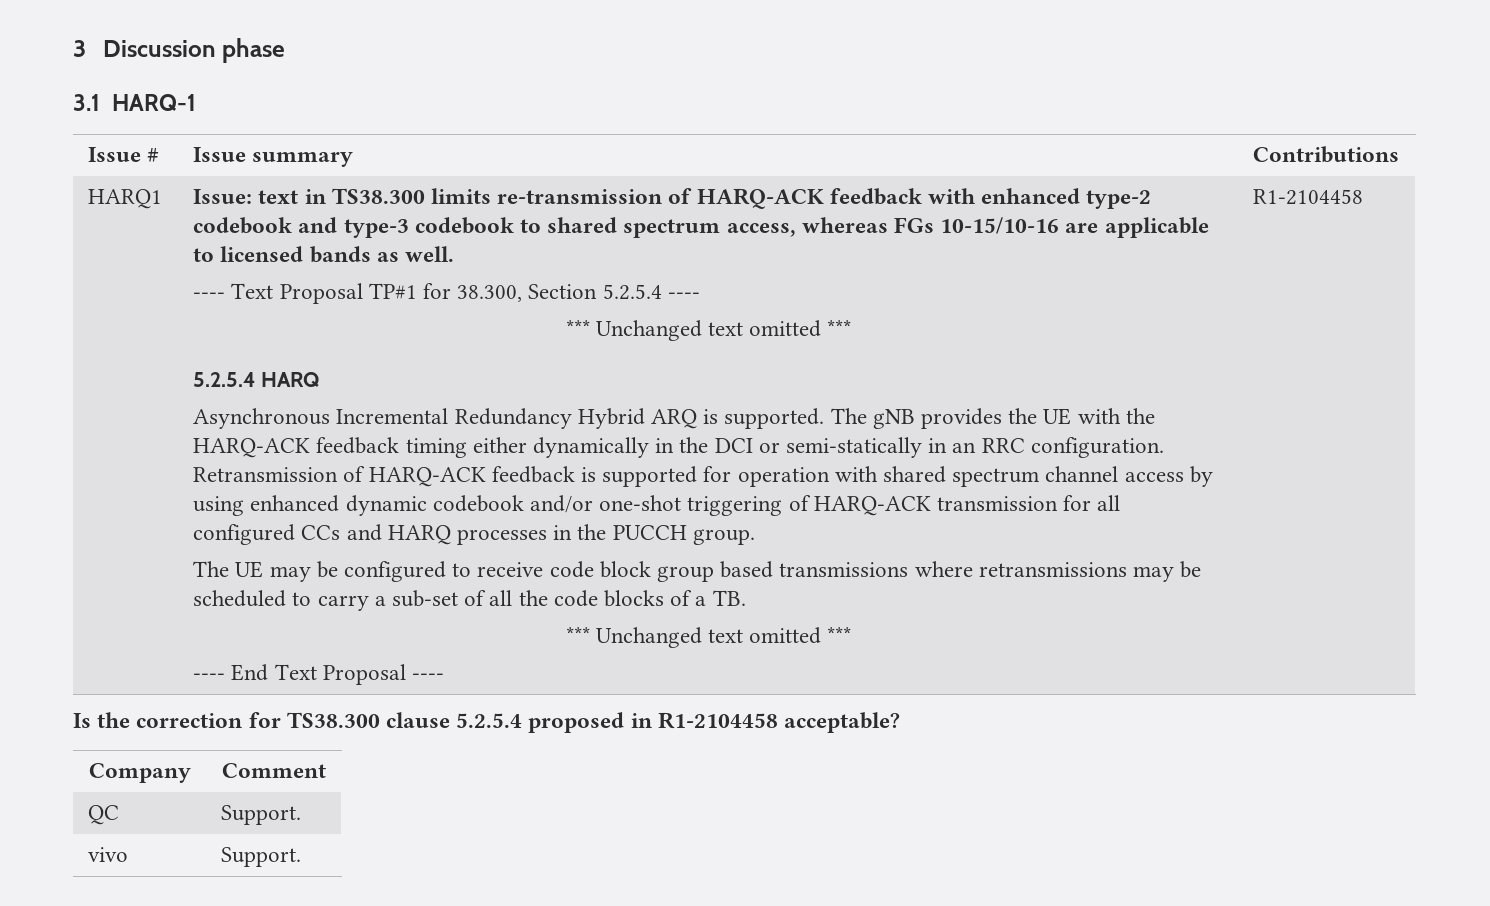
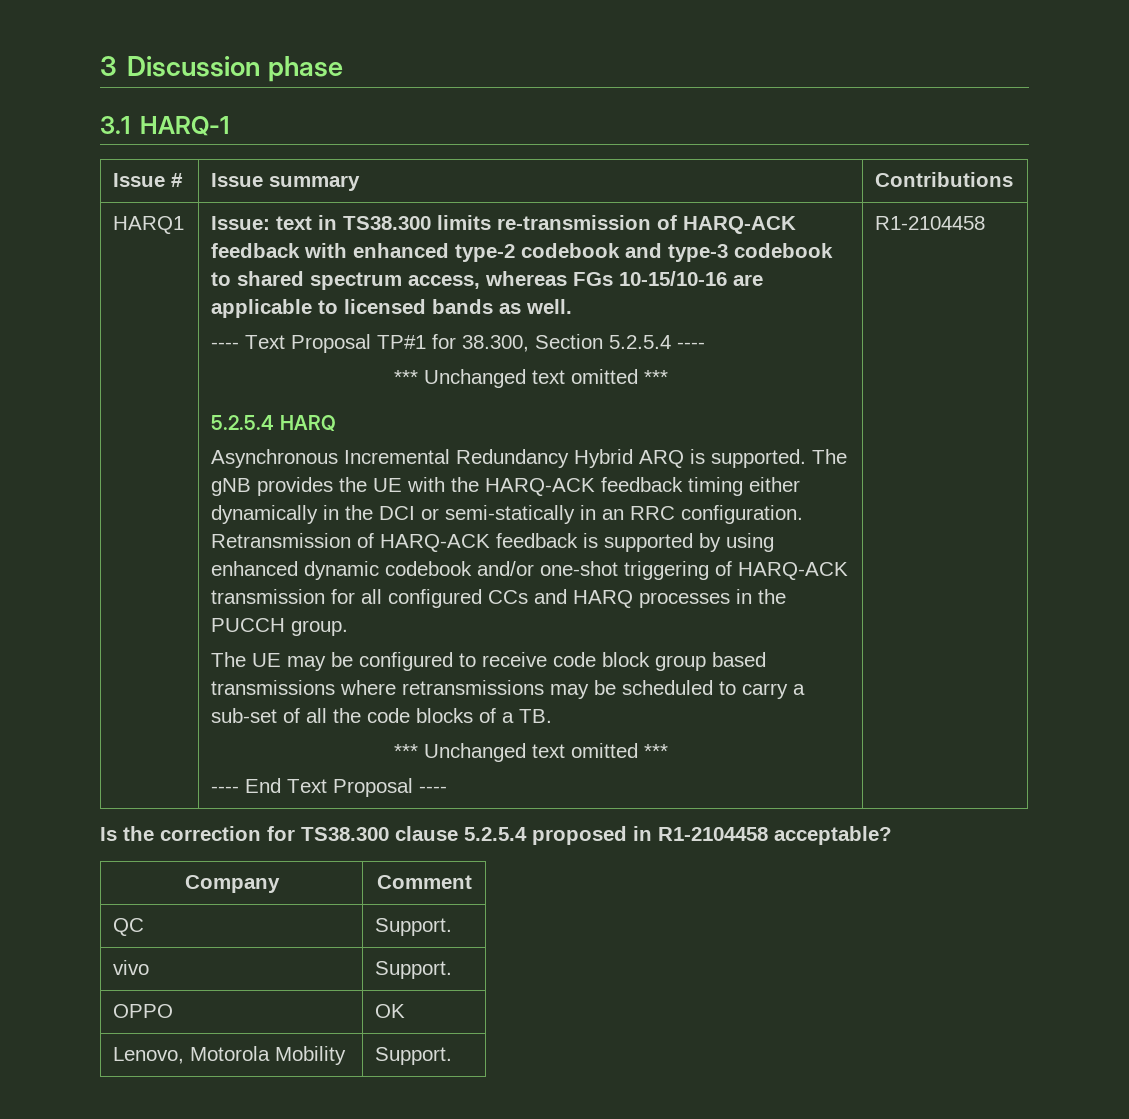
- Retransmission of HARQ-ACK feedback is supported for operation with shared spectrum channel access by using enhanced dynamic codebook and/or one-shot triggering of HARQ-ACK transmission for all configured CCs and HARQ processes in the PUCCH group.
+ Retransmission of HARQ-ACK feedback is supported by using enhanced dynamic codebook and/or one-shot triggering of HARQ-ACK transmission for all configured CCs and HARQ processes in the PUCCH group.
+ OPPO | OK
+ Lenovo, Motorola Mobility | Support.

